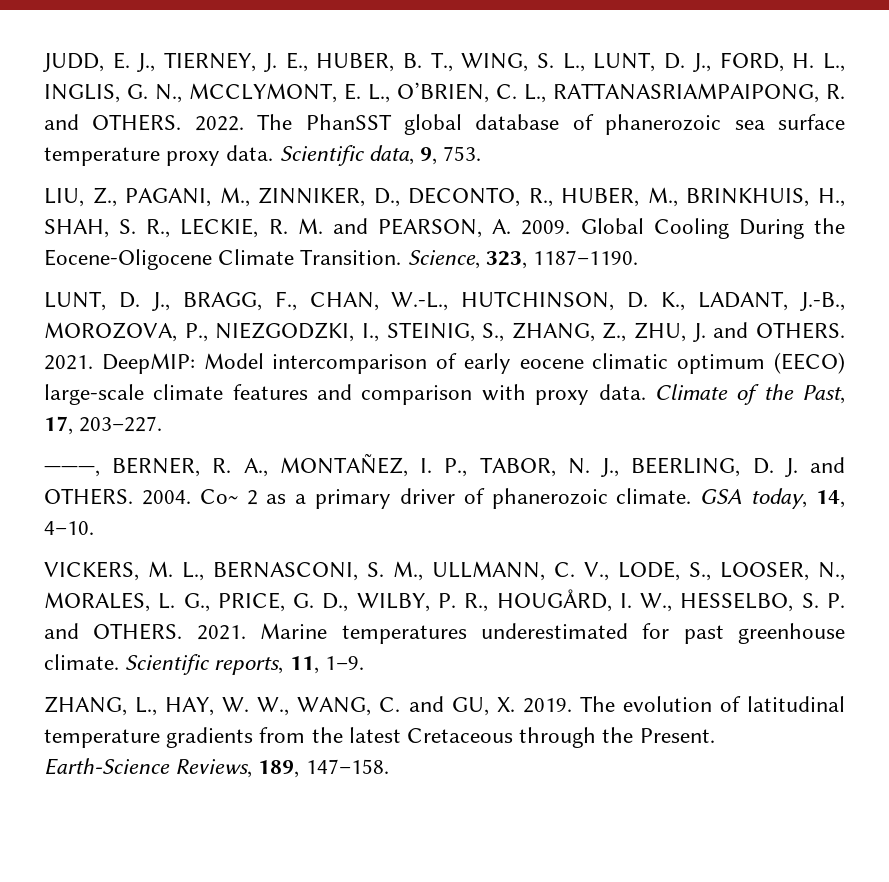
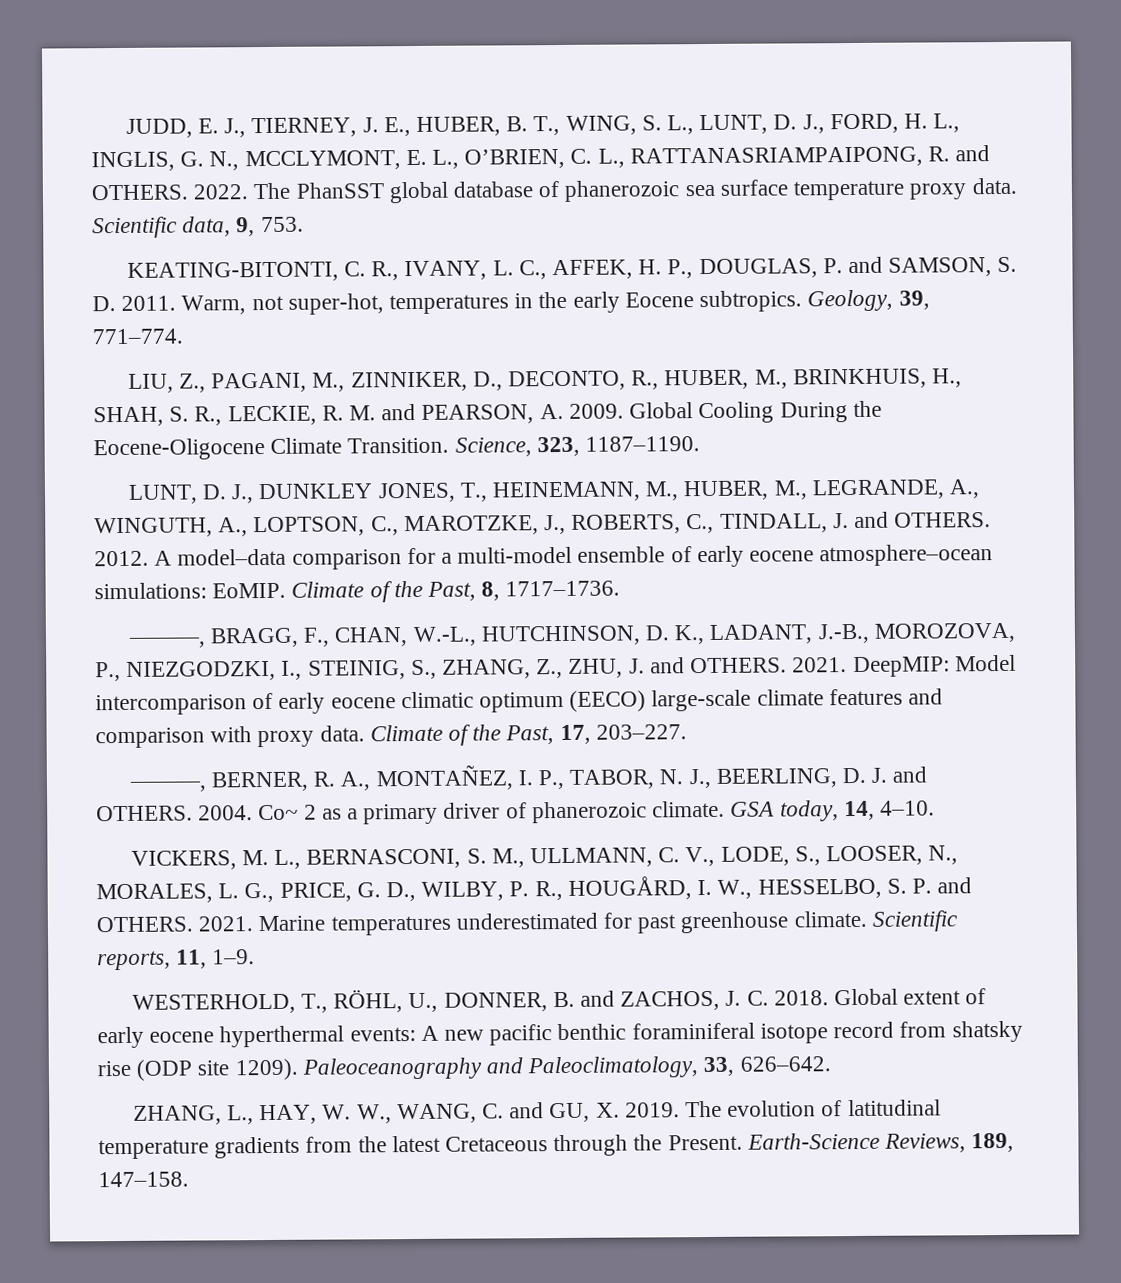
+ KEATING-BITONTI, C. R., IVANY, L. C., AFFEK, H. P., DOUGLAS, P. and SAMSON, S. D. 2011. Warm, not super-hot, temperatures in the early Eocene subtropics. Geology, 39, 771–774.
- LUNT, D. J., BRAGG, F., CHAN, W.-L., HUTCHINSON, D. K., LADANT, J.-B., MOROZOVA, P., NIEZGODZKI, I., STEINIG, S., ZHANG, Z., ZHU, J. and OTHERS.
+ LUNT, D. J., DUNKLEY JONES, T., HEINEMANN, M., HUBER, M., LEGRANDE, A., WINGUTH, A., LOPTSON, C., MAROTZKE, J., ROBERTS, C., TINDALL, J. and OTHERS. 2012. A model–data comparison for a multi-model ensemble of early eocene atmosphere–ocean simulations: EoMIP. Climate of the Past, 8, 1717–1736.
+ ———, BRAGG, F., CHAN, W.-L., HUTCHINSON, D. K., LADANT, J.-B., MOROZOVA, P., NIEZGODZKI, I., STEINIG, S., ZHANG, Z., ZHU, J. and OTHERS.
+ WESTERHOLD, T., RÖHL, U., DONNER, B. and ZACHOS, J. C. 2018. Global extent of early eocene hyperthermal events: A new pacific benthic foraminiferal isotope record from shatsky rise (ODP site 1209). Paleoceanography and Paleoclimatology, 33, 626–642.

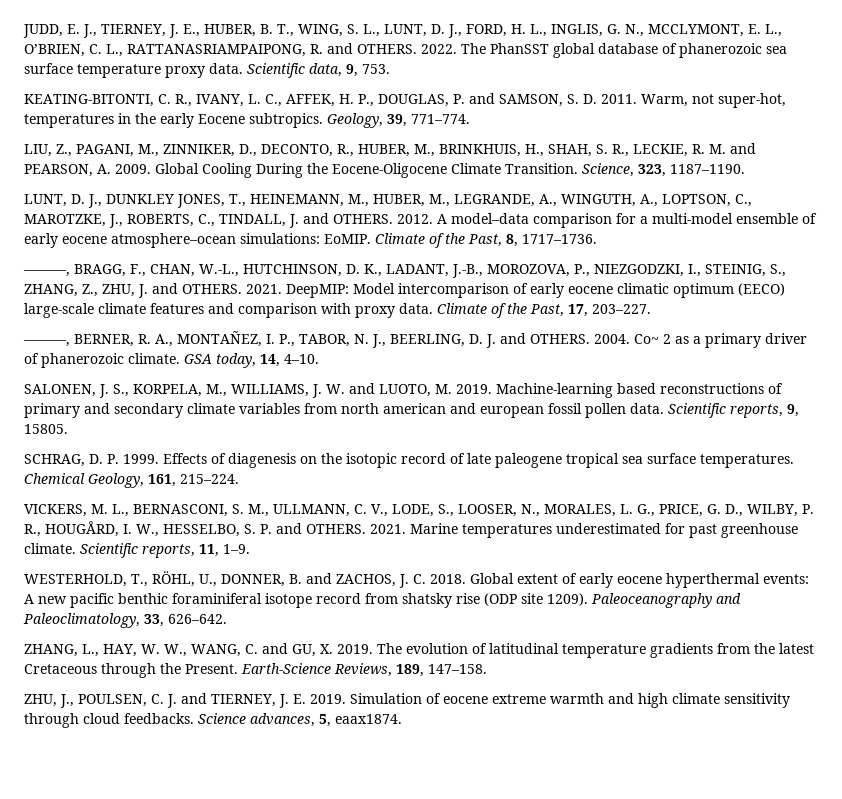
+ SALONEN, J. S., KORPELA, M., WILLIAMS, J. W. and LUOTO, M. 2019. Machine-learning based reconstructions of primary and secondary climate variables from north american and european fossil pollen data. Scientific reports, 9, 15805.
+ SCHRAG, D. P. 1999. Effects of diagenesis on the isotopic record of late paleogene tropical sea surface temperatures. Chemical Geology, 161, 215–224.
+ ZHU, J., POULSEN, C. J. and TIERNEY, J. E. 2019. Simulation of eocene extreme warmth and high climate sensitivity through cloud feedbacks. Science advances, 5, eaax1874.

